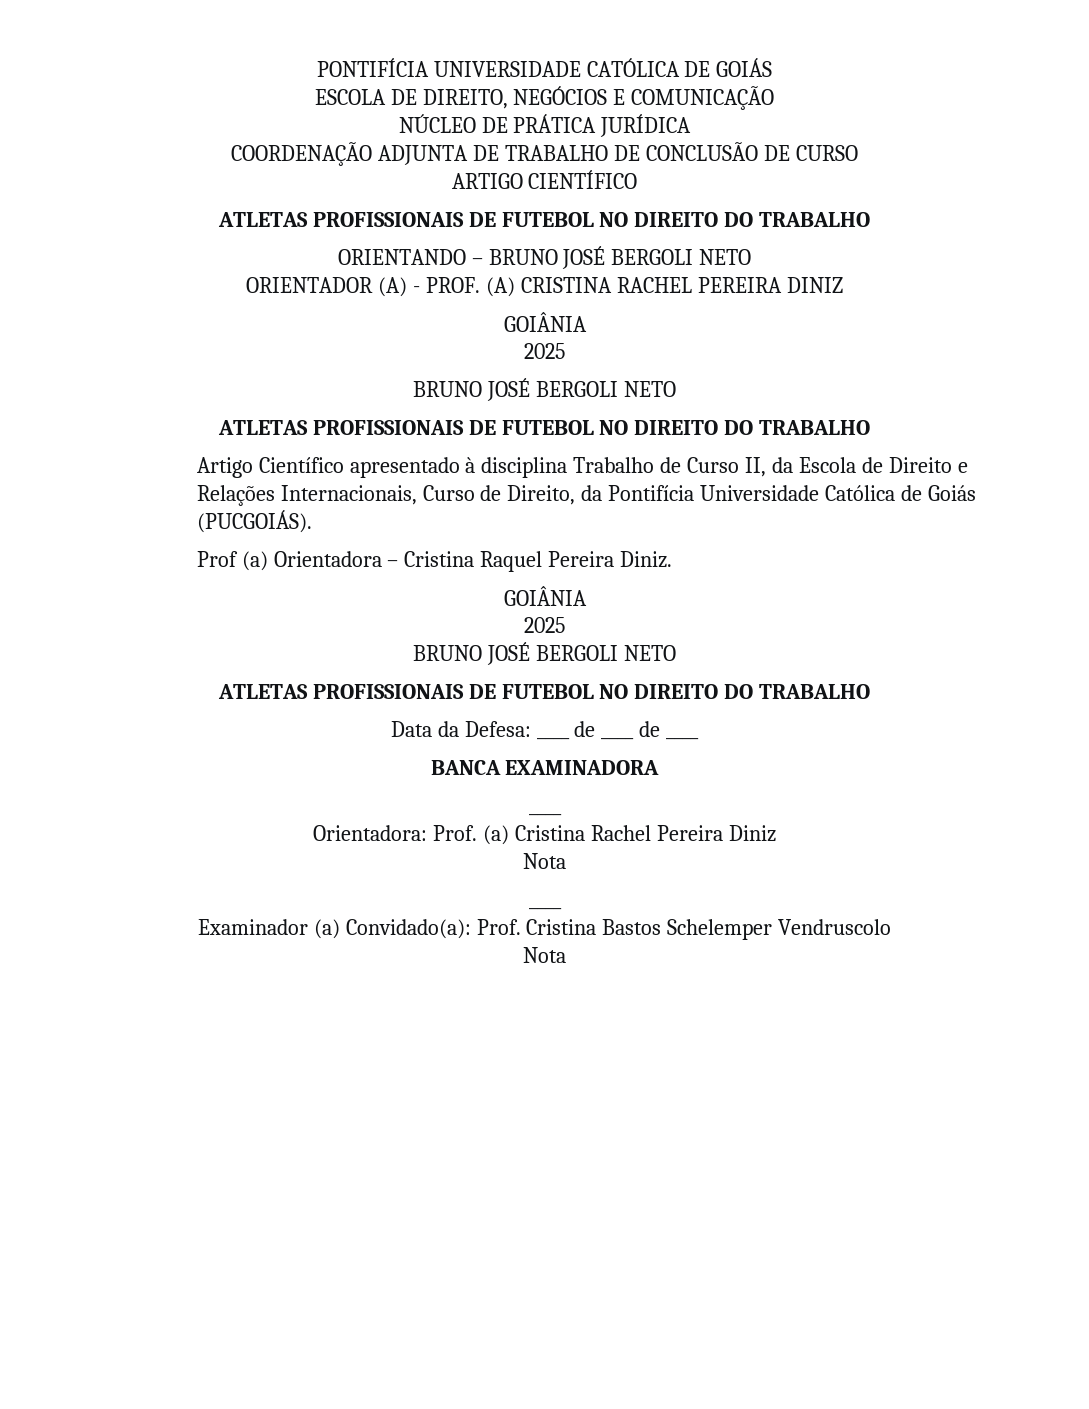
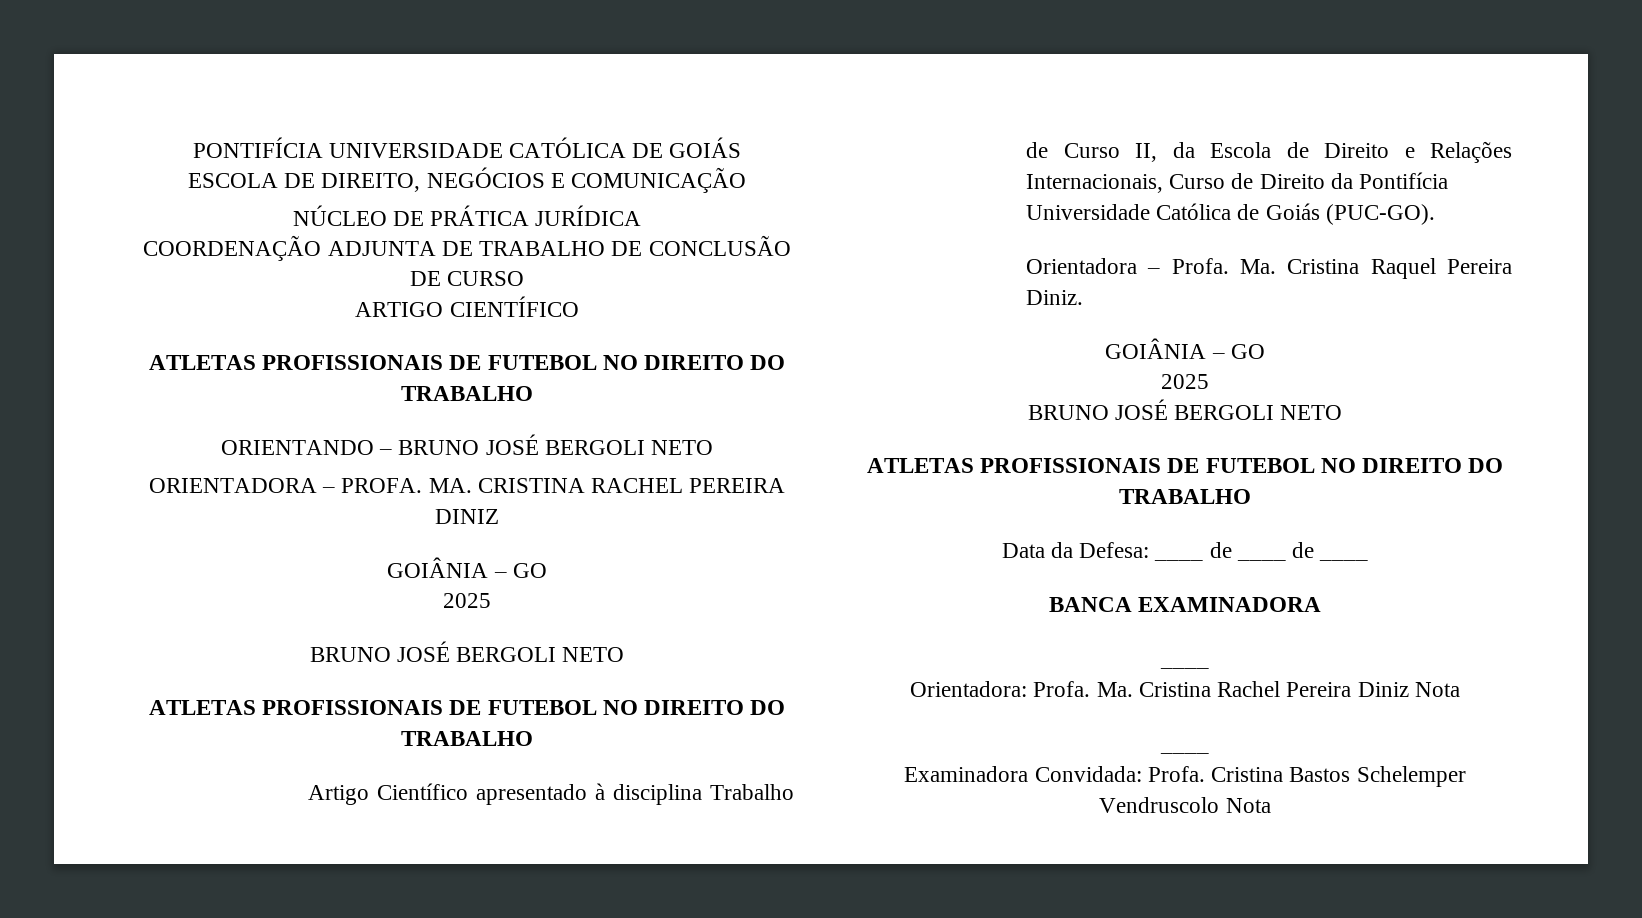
- ORIENTADOR (A) - PROF. (A) CRISTINA RACHEL PEREIRA DINIZ
- GOIÂNIA
+ ORIENTADORA – PROFA. MA. CRISTINA RACHEL PEREIRA DINIZ
+ GOIÂNIA – GO
- Artigo Científico apresentado à disciplina Trabalho de Curso II, da Escola de Direito e Relações Internacionais, Curso de Direito, da Pontifícia Universidade Católica de Goiás (PUCGOIÁS).
- Prof (a) Orientadora – Cristina Raquel Pereira Diniz.
- GOIÂNIA
+ Artigo Científico apresentado à disciplina Trabalho de Curso II, da Escola de Direito e Relações Internacionais, Curso de Direito da Pontifícia Universidade Católica de Goiás (PUC-GO).
+ Orientadora – Profa. Ma. Cristina Raquel Pereira Diniz.
+ GOIÂNIA – GO
- Orientadora: Prof. (a) Cristina Rachel Pereira Diniz
- Nota
+ Orientadora: Profa. Ma. Cristina Rachel Pereira Diniz Nota
- Examinador (a) Convidado(a): Prof. Cristina Bastos Schelemper Vendruscolo
- Nota
+ Examinadora Convidada: Profa. Cristina Bastos Schelemper Vendruscolo Nota

